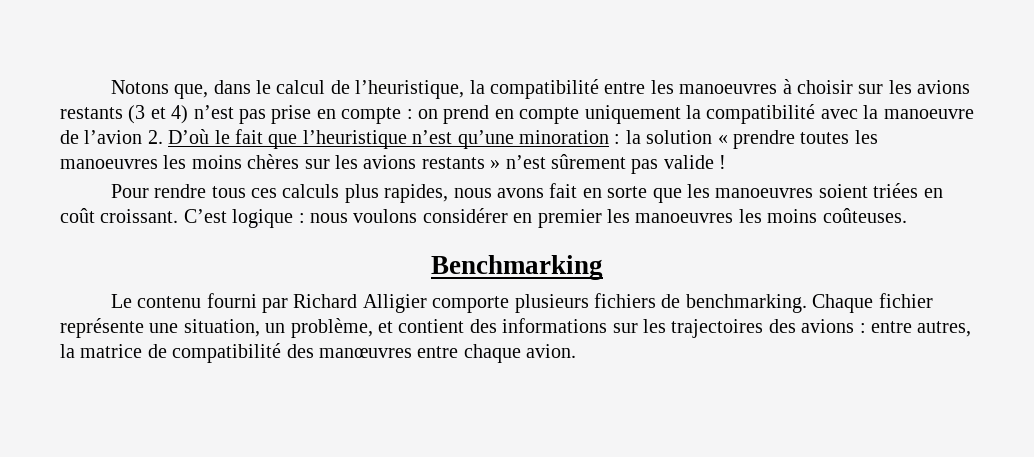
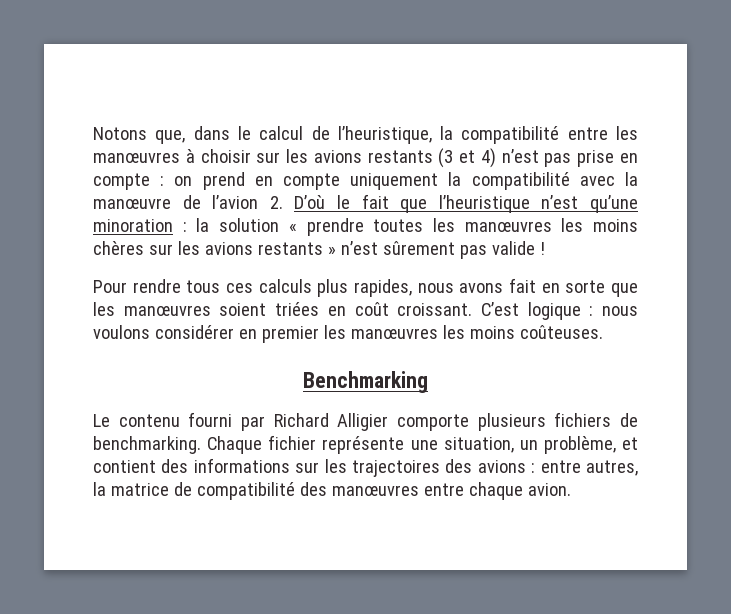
- Notons que, dans le calcul de l’heuristique, la compatibilité entre les manoeuvres à choisir sur les avions restants (3 et 4) n’est pas prise en compte :
+ Notons que, dans le calcul de l’heuristique, la compatibilité entre les manœuvres à choisir sur les avions restants (3 et 4) n’est pas prise en compte :
- on prend en compte uniquement la compatibilité avec la manoeuvre de l’avion 2. D’où le fait que l’heuristique n’est qu’une minoration :
+ on prend en compte uniquement la compatibilité avec la manœuvre de l’avion 2. D’où le fait que l’heuristique n’est qu’une minoration :
- la solution « prendre toutes les manoeuvres les moins chères sur les avions restants » n’est sûrement pas valide !
+ la solution « prendre toutes les manœuvres les moins chères sur les avions restants » n’est sûrement pas valide !
- Pour rendre tous ces calculs plus rapides, nous avons fait en sorte que les manoeuvres soient triées en coût croissant.
+ Pour rendre tous ces calculs plus rapides, nous avons fait en sorte que les manœuvres soient triées en coût croissant.
- C’est logique : nous voulons considérer en premier les manoeuvres les moins coûteuses.
+ C’est logique : nous voulons considérer en premier les manœuvres les moins coûteuses.

